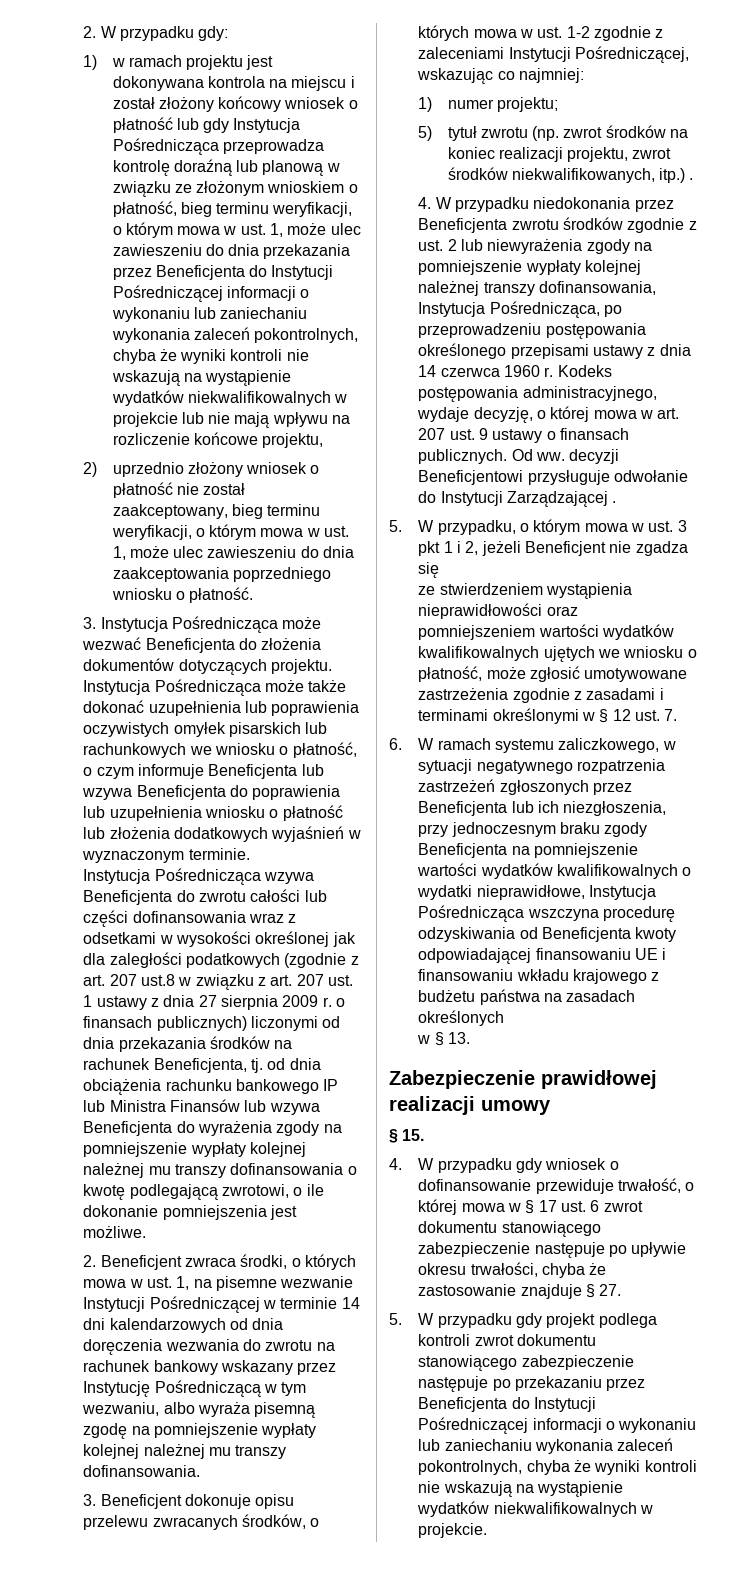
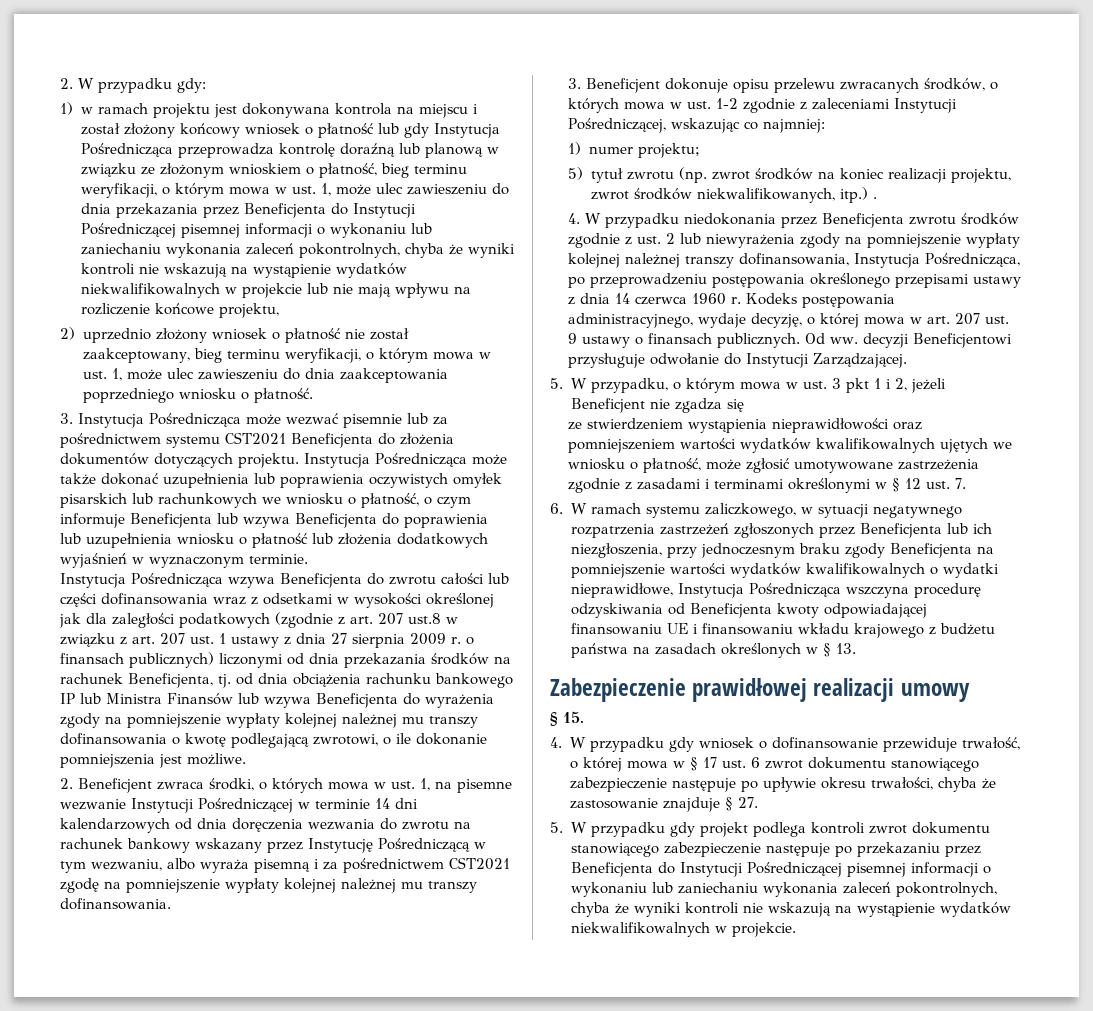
- 1) w ramach projektu jest dokonywana kontrola na miejscu i został złożony końcowy wniosek o płatność lub gdy Instytucja Pośrednicząca przeprowadza kontrolę doraźną lub planową w związku ze złożonym wnioskiem o płatność, bieg terminu weryfikacji, o którym mowa w ust. 1, może ulec zawieszeniu do dnia przekazania przez Beneficjenta do Instytucji Pośredniczącej informacji o wykonaniu lub zaniechaniu wykonania zaleceń pokontrolnych, chyba że wyniki kontroli nie wskazują na wystąpienie wydatków niekwalifikowalnych w projekcie lub nie mają wpływu na rozliczenie końcowe projektu,
+ 1) w ramach projektu jest dokonywana kontrola na miejscu i został złożony końcowy wniosek o płatność lub gdy Instytucja Pośrednicząca przeprowadza kontrolę doraźną lub planową w związku ze złożonym wnioskiem o płatność, bieg terminu weryfikacji, o którym mowa w ust. 1, może ulec zawieszeniu do dnia przekazania przez Beneficjenta do Instytucji Pośredniczącej pisemnej informacji o wykonaniu lub zaniechaniu wykonania zaleceń pokontrolnych, chyba że wyniki kontroli nie wskazują na wystąpienie wydatków niekwalifikowalnych w projekcie lub nie mają wpływu na rozliczenie końcowe projektu,
- 3. Instytucja Pośrednicząca może wezwać Beneficjenta do złożenia dokumentów dotyczących projektu.
+ 3. Instytucja Pośrednicząca może wezwać pisemnie lub za pośrednictwem systemu CST2021 Beneficjenta do złożenia dokumentów dotyczących projektu.
- 2. Beneficjent zwraca środki, o których mowa w ust. 1, na pisemne wezwanie Instytucji Pośredniczącej w terminie 14 dni kalendarzowych od dnia doręczenia wezwania do zwrotu na rachunek bankowy wskazany przez Instytucję Pośredniczącą w tym wezwaniu, albo wyraża pisemną zgodę na pomniejszenie wypłaty kolejnej należnej mu transzy dofinansowania.
+ 2. Beneficjent zwraca środki, o których mowa w ust. 1, na pisemne wezwanie Instytucji Pośredniczącej w terminie 14 dni kalendarzowych od dnia doręczenia wezwania do zwrotu na rachunek bankowy wskazany przez Instytucję Pośredniczącą w tym wezwaniu, albo wyraża pisemną i za pośrednictwem CST2021 zgodę na pomniejszenie wypłaty kolejnej należnej mu transzy dofinansowania.
- Od ww. decyzji Beneficjentowi przysługuje odwołanie do Instytucji Zarządzającej .
+ Od ww. decyzji Beneficjentowi przysługuje odwołanie do Instytucji Zarządzającej.
- 6. W ramach systemu zaliczkowego, w sytuacji negatywnego rozpatrzenia zastrzeżeń zgłoszonych przez Beneficjenta lub ich niezgłoszenia, przy jednoczesnym braku zgody Beneficjenta na pomniejszenie wartości wydatków kwalifikowalnych o wydatki nieprawidłowe, Instytucja Pośrednicząca wszczyna procedurę odzyskiwania od Beneficjenta kwoty odpowiadającej finansowaniu UE i finansowaniu wkładu krajowego z budżetu państwa na zasadach określonych
- w § 13.
+ 6. W ramach systemu zaliczkowego, w sytuacji negatywnego rozpatrzenia zastrzeżeń zgłoszonych przez Beneficjenta lub ich niezgłoszenia, przy jednoczesnym braku zgody Beneficjenta na pomniejszenie wartości wydatków kwalifikowalnych o wydatki nieprawidłowe, Instytucja Pośrednicząca wszczyna procedurę odzyskiwania od Beneficjenta kwoty odpowiadającej finansowaniu UE i finansowaniu wkładu krajowego z budżetu państwa na zasadach określonych w § 13.
- 5. W przypadku gdy projekt podlega kontroli zwrot dokumentu stanowiącego zabezpieczenie następuje po przekazaniu przez Beneficjenta do Instytucji Pośredniczącej informacji o wykonaniu lub zaniechaniu wykonania zaleceń pokontrolnych, chyba że wyniki kontroli nie wskazują na wystąpienie wydatków niekwalifikowalnych w projekcie.
+ 5. W przypadku gdy projekt podlega kontroli zwrot dokumentu stanowiącego zabezpieczenie następuje po przekazaniu przez Beneficjenta do Instytucji Pośredniczącej pisemnej informacji o wykonaniu lub zaniechaniu wykonania zaleceń pokontrolnych, chyba że wyniki kontroli nie wskazują na wystąpienie wydatków niekwalifikowalnych w projekcie.

